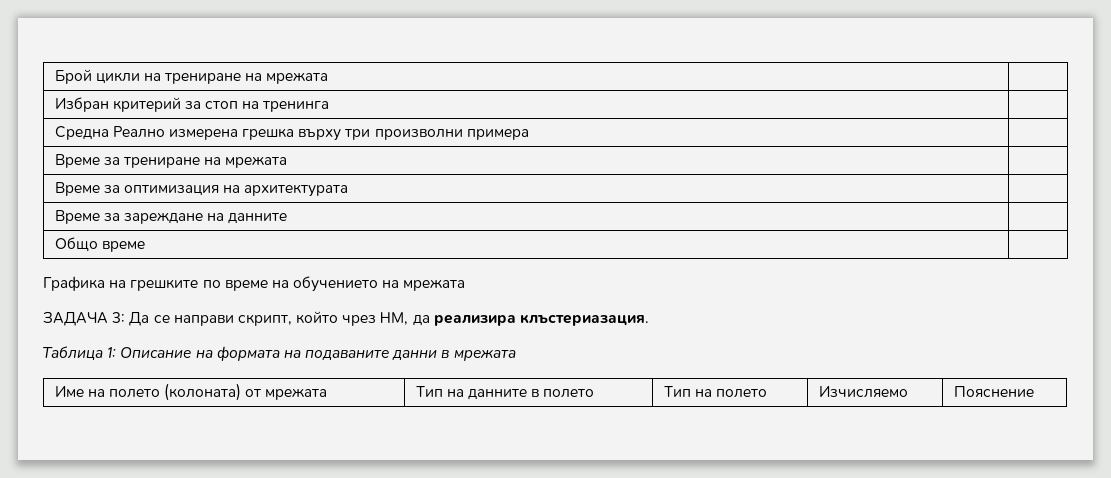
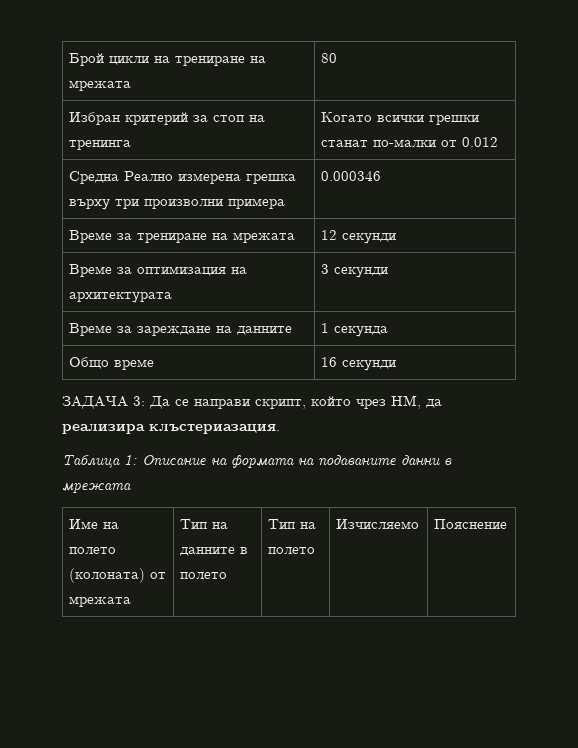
- Брой цикли на трениране на мрежата |
+ Брой цикли на трениране на мрежата | 80
- Избран критерий за стоп на тренинга |
+ Избран критерий за стоп на тренинга | Когато всички грешки станат по-малки от 0.012
- Средна Реално измерена грешка върху три произволни примера |
+ Средна Реално измерена грешка върху три произволни примера | 0.000346
- Време за трениране на мрежата |
+ Време за трениране на мрежата | 12 секунди
- Време за оптимизация на архитектурата |
+ Време за оптимизация на архитектурата | 3 секунди
- Време за зареждане на данните |
+ Време за зареждане на данните | 1 секунда
- Общо време |
- Графика на грешките по време на обучението на мрежата
+ Общо време | 16 секунди

